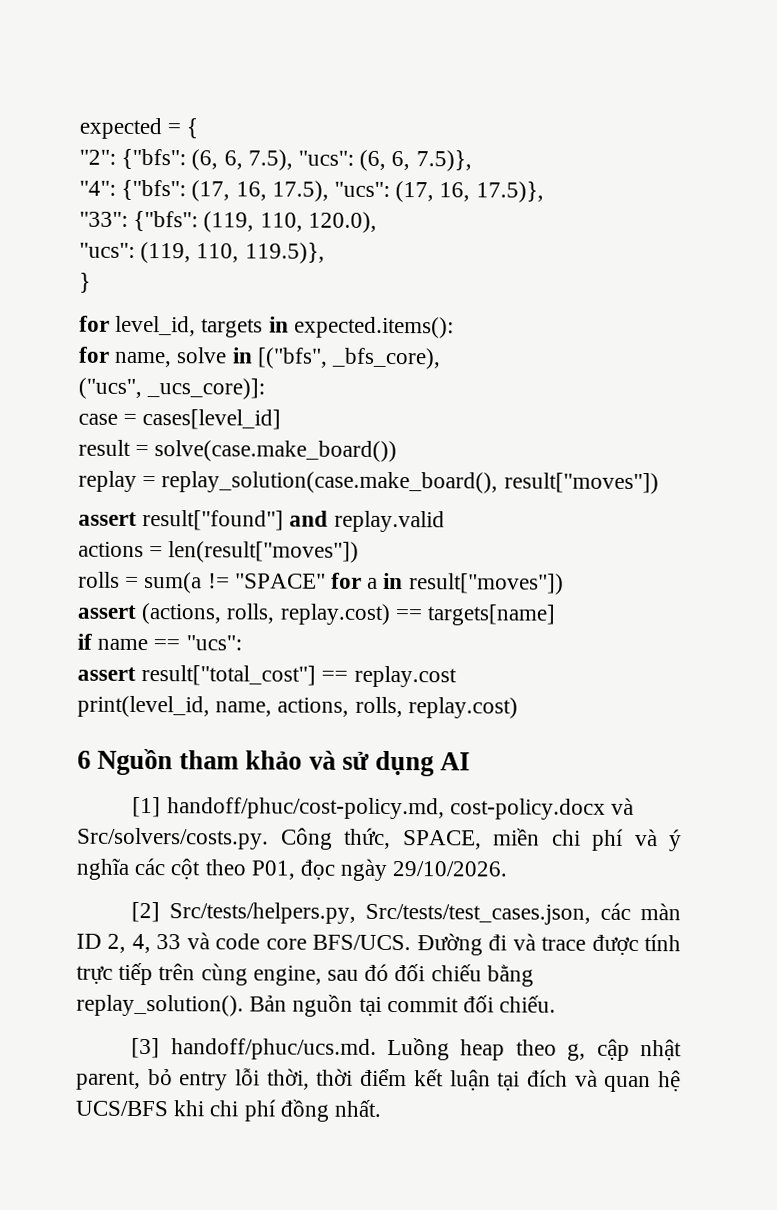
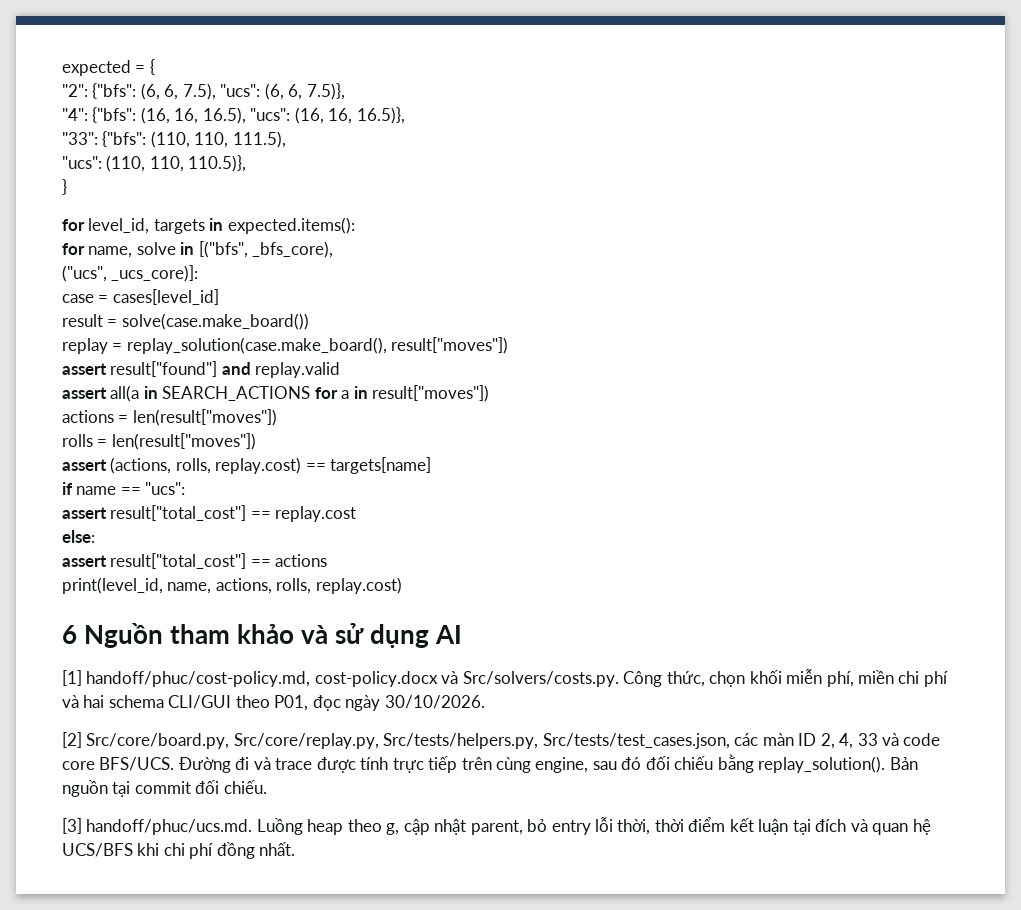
- "4": {"bfs": (17, 16, 17.5), "ucs": (17, 16, 17.5)},
- "33": {"bfs": (119, 110, 120.0),
- "ucs": (119, 110, 119.5)},
+ "4": {"bfs": (16, 16, 16.5), "ucs": (16, 16, 16.5)},
+ "33": {"bfs": (110, 110, 111.5),
+ "ucs": (110, 110, 110.5)},
+ assert all(a in SEARCH_ACTIONS for a in result["moves"])
- rolls = sum(a != "SPACE" for a in result["moves"])
+ rolls = len(result["moves"])
+ else:
+ assert result["total_cost"] == actions
- [1] handoff/phuc/cost-policy.md, cost-policy.docx và Src/solvers/costs.py. Công thức, SPACE, miền chi phí và ý nghĩa các cột theo P01, đọc ngày 29/10/2026.
+ [1] handoff/phuc/cost-policy.md, cost-policy.docx và Src/solvers/costs.py. Công thức, chọn khối miễn phí, miền chi phí và hai schema CLI/GUI theo P01, đọc ngày 30/10/2026.
- [2] Src/tests/helpers.py, Src/tests/test_cases.json, các màn ID 2, 4, 33 và code core BFS/UCS.
+ [2] Src/core/board.py, Src/core/replay.py, Src/tests/helpers.py, Src/tests/test_cases.json, các màn ID 2, 4, 33 và code core BFS/UCS.

